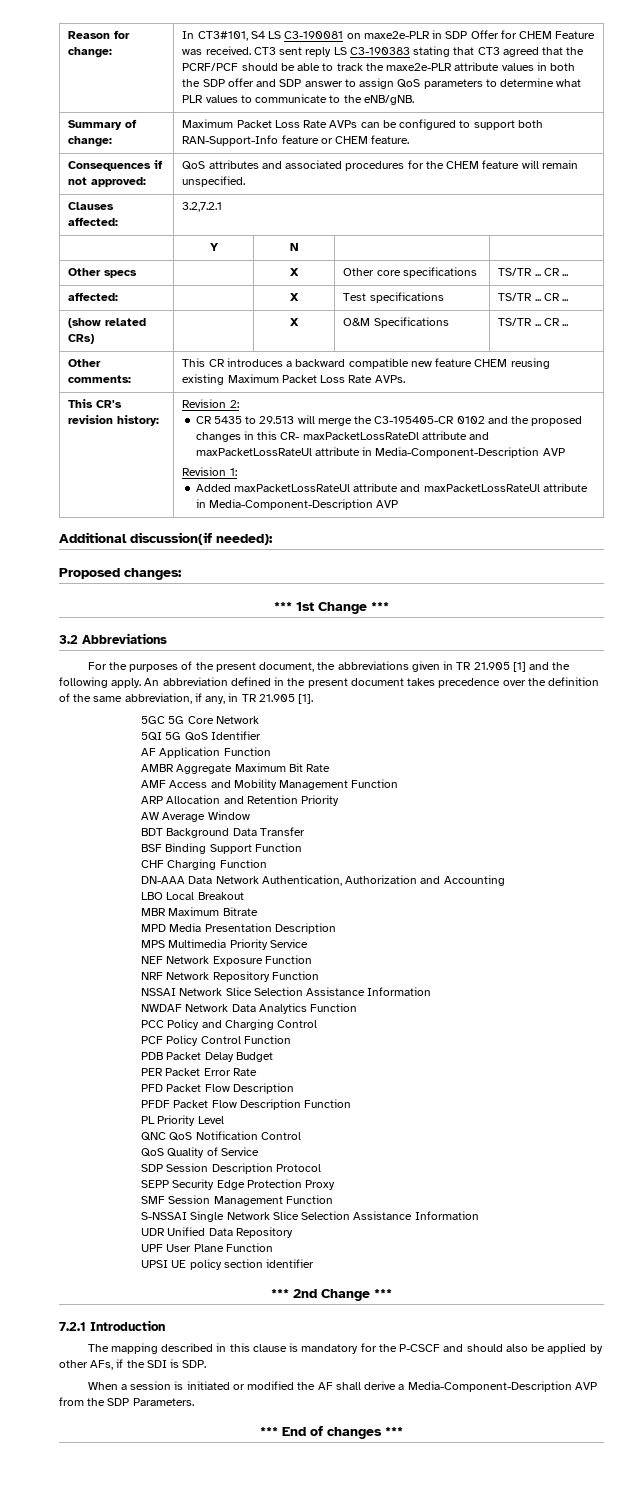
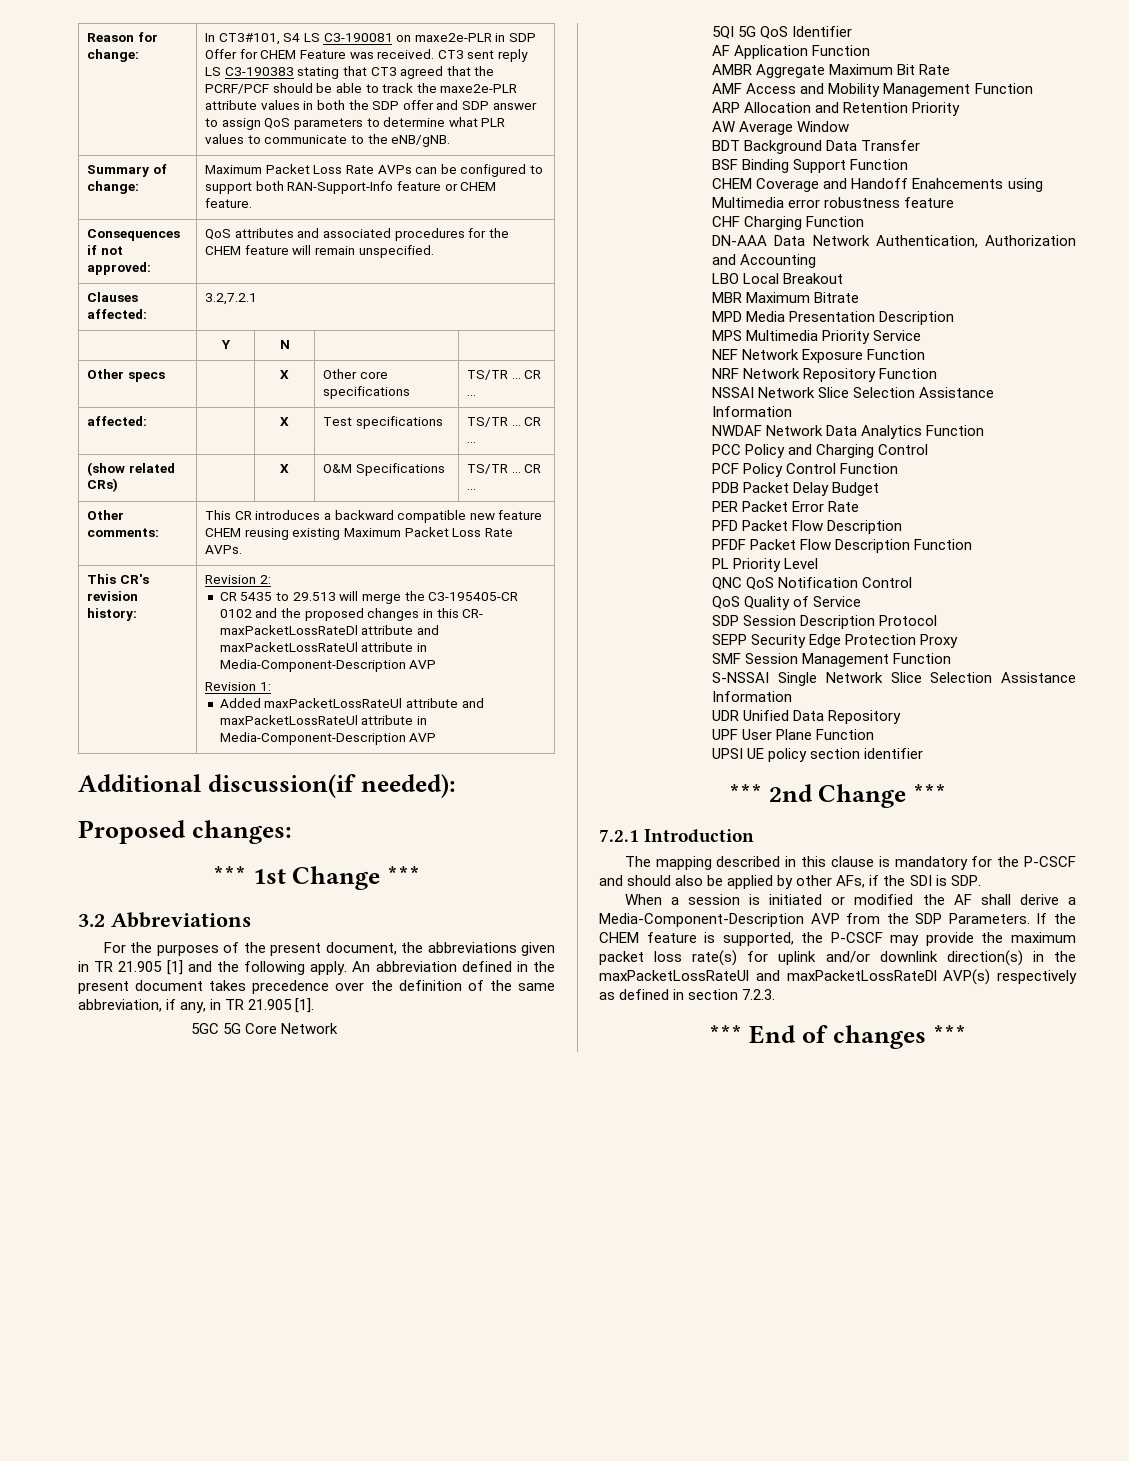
+ CHEM Coverage and Handoff Enahcements using Multimedia error robustness feature
+ If the CHEM feature is supported, the P-CSCF may provide the maximum packet loss rate(s) for uplink and/or downlink direction(s) in the maxPacketLossRateUl and maxPacketLossRateDl AVP(s) respectively as defined in section 7.2.3.

